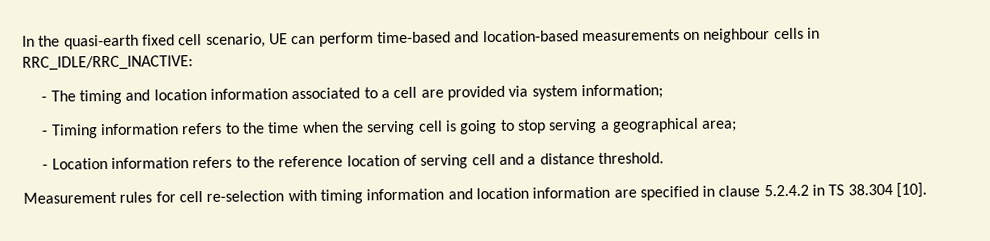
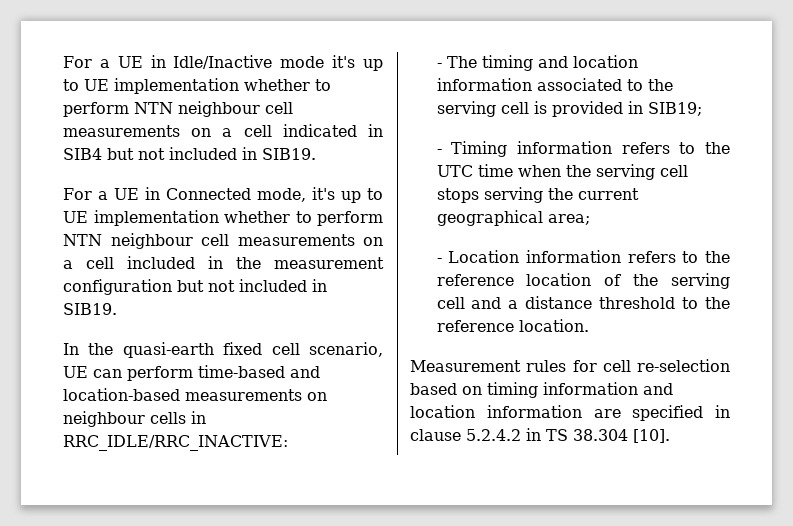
+ For a UE in Idle/Inactive mode it's up to UE implementation whether to perform NTN neighbour cell measurements on a cell indicated in SIB4 but not included in SIB19.
+ For a UE in Connected mode, it's up to UE implementation whether to perform NTN neighbour cell measurements on a cell included in the measurement configuration but not included in SIB19.
- - The timing and location information associated to a cell are provided via system information;
+ - The timing and location information associated to the serving cell is provided in SIB19;
- - Timing information refers to the time when the serving cell is going to stop serving a geographical area;
+ - Timing information refers to the UTC time when the serving cell stops serving the current geographical area;
- - Location information refers to the reference location of serving cell and a distance threshold.
+ - Location information refers to the reference location of the serving cell and a distance threshold to the reference location.
- Measurement rules for cell re-selection with timing information and location information are specified in clause 5.2.4.2 in TS 38.304 [10].
+ Measurement rules for cell re-selection based on timing information and location information are specified in clause 5.2.4.2 in TS 38.304 [10].

